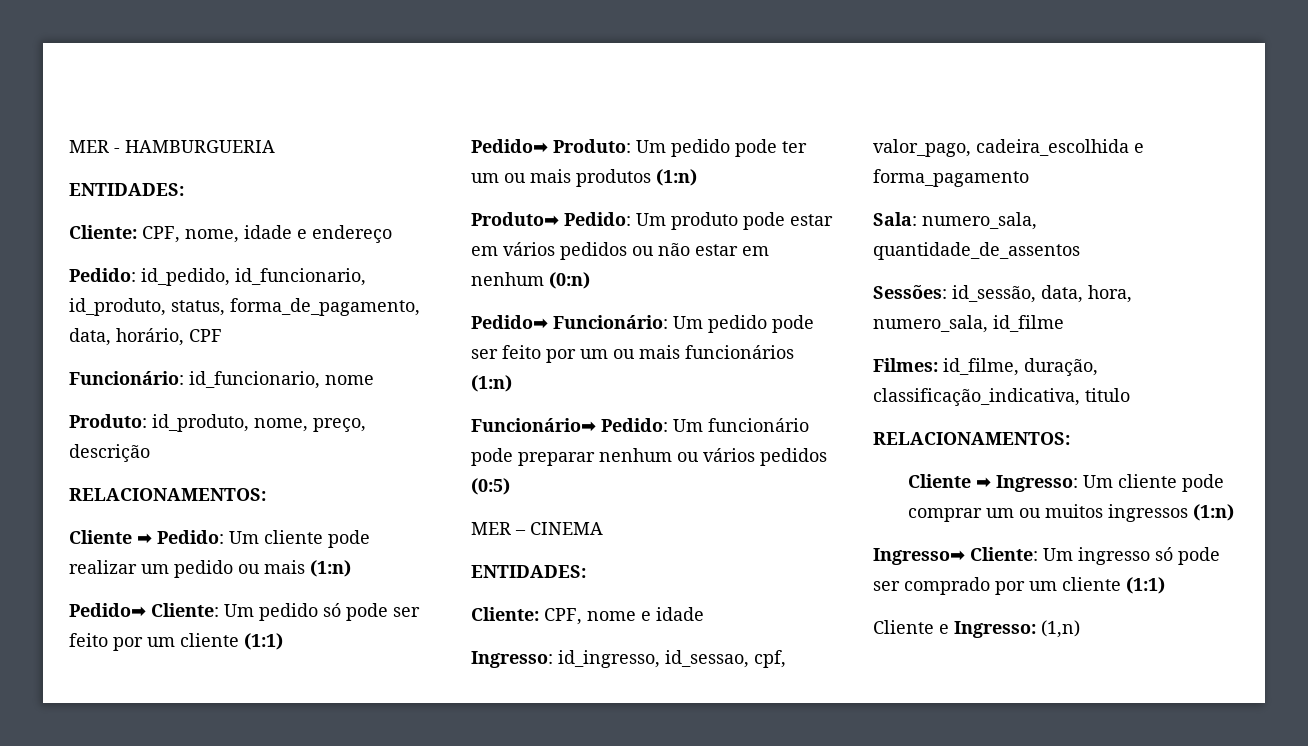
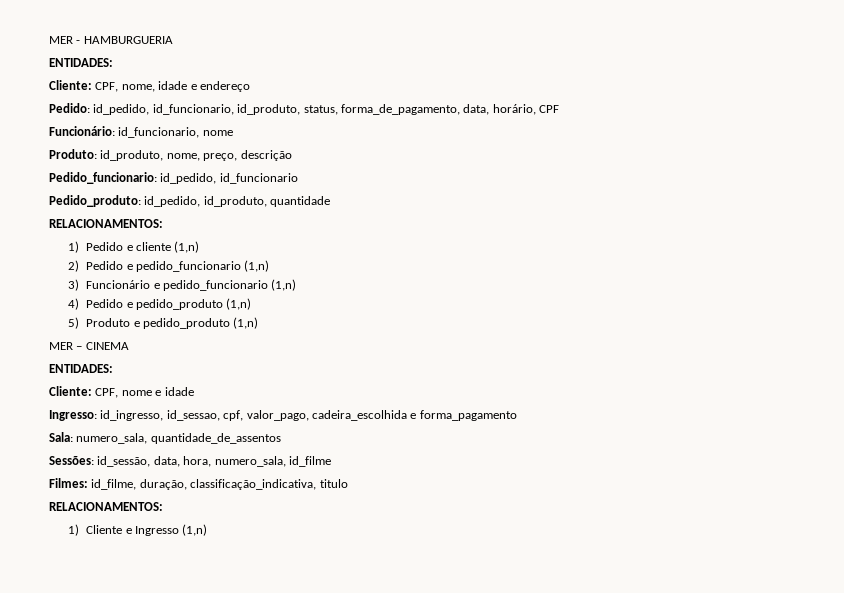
  Produto: id_produto, nome, preço, descrição
+ Pedido_funcionario: id_pedido, id_funcionario
+ Pedido_produto: id_pedido, id_produto, quantidade
  RELACIONAMENTOS:
- Cliente ➡ Pedido: Um cliente pode realizar um pedido ou mais (1:n)
- Pedido➡ Cliente: Um pedido só pode ser feito por um cliente (1:1)
- Pedido➡ Produto: Um pedido pode ter um ou mais produtos (1:n)
- Produto➡ Pedido: Um produto pode estar em vários pedidos ou não estar em nenhum (0:n)
- Pedido➡ Funcionário: Um pedido pode ser feito por um ou mais funcionários (1:n)
- Funcionário➡ Pedido: Um funcionário pode preparar nenhum ou vários pedidos (0:5)
+ 1) Pedido e cliente (1,n)
+ 2) Pedido e pedido_funcionario (1,n)
+ 3) Funcionário e pedido_funcionario (1,n)
+ 4) Pedido e pedido_produto (1,n)
+ 5) Produto e pedido_produto (1,n)
- Cliente ➡ Ingresso: Um cliente pode comprar um ou muitos ingressos (1:n)
- Ingresso➡ Cliente: Um ingresso só pode ser comprado por um cliente (1:1)
- Cliente e Ingresso: (1,n)
+ 1) Cliente e Ingresso (1,n)

